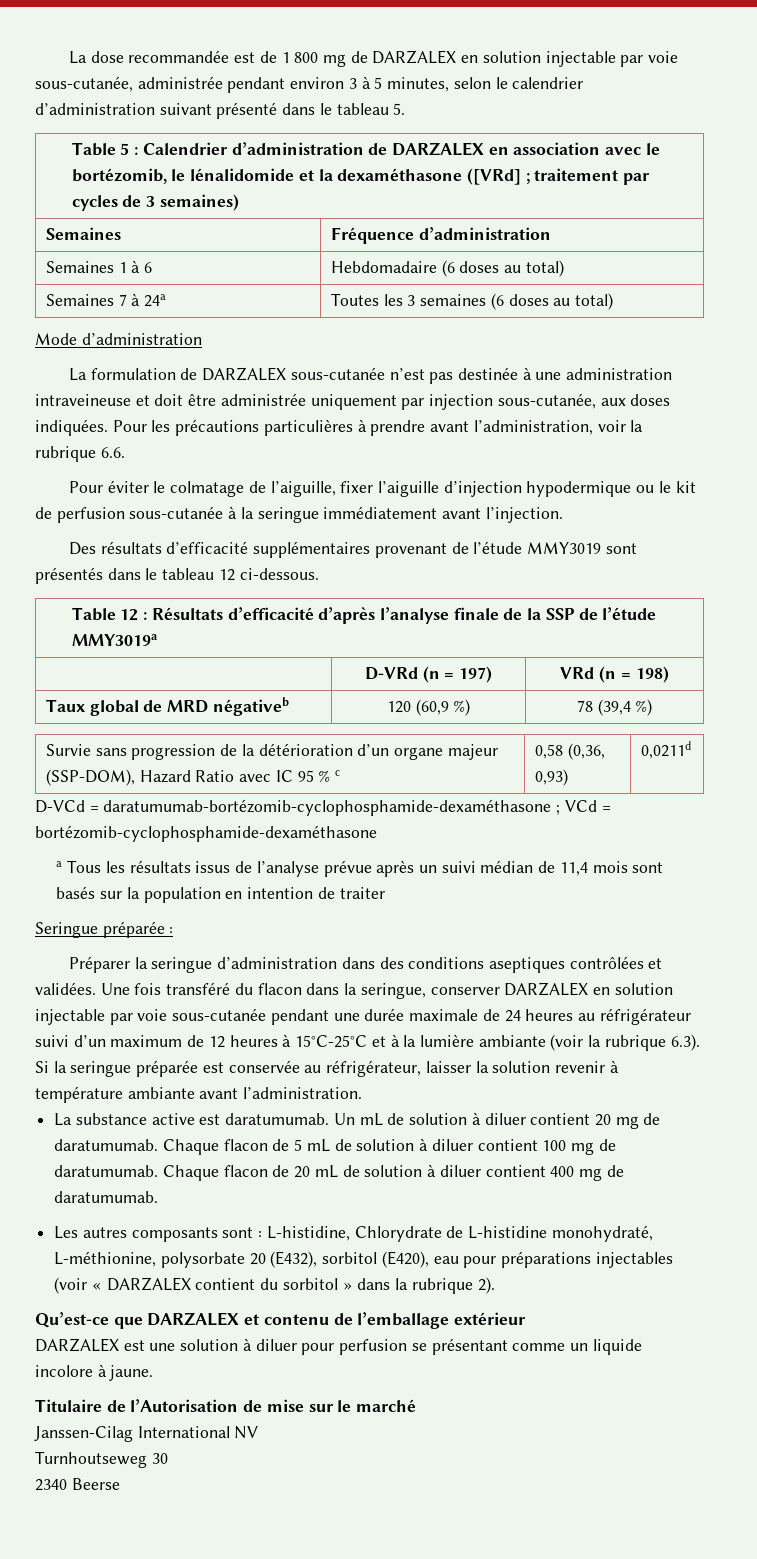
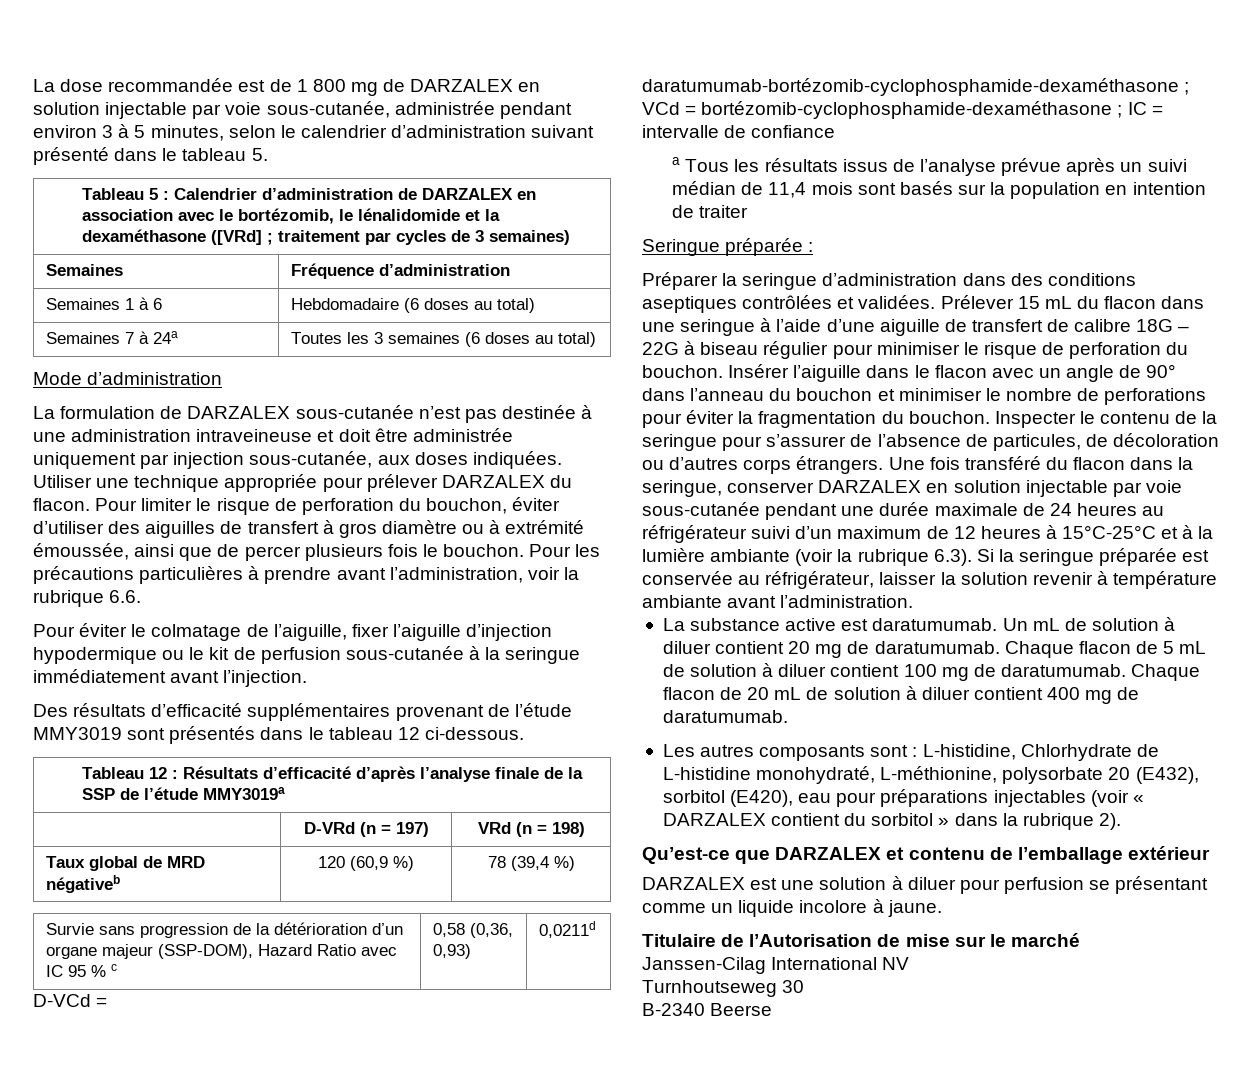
- Table 5 : Calendrier d’administration de DARZALEX en association avec le bortézomib, le lénalidomide et la dexaméthasone ([VRd] ; traitement par cycles de 3 semaines)
+ Tableau 5 : Calendrier d’administration de DARZALEX en association avec le bortézomib, le lénalidomide et la dexaméthasone ([VRd] ; traitement par cycles de 3 semaines)
+ Utiliser une technique appropriée pour prélever DARZALEX du flacon. Pour limiter le risque de perforation du bouchon, éviter d’utiliser des aiguilles de transfert à gros diamètre ou à extrémité émoussée, ainsi que de percer plusieurs fois le bouchon.
- Table 12 : Résultats d’efficacité d’après l’analyse finale de la SSP de l’étude MMY3019a
+ Tableau 12 : Résultats d’efficacité d’après l’analyse finale de la SSP de l’étude MMY3019a
- D-VCd = daratumumab-bortézomib-cyclophosphamide-dexaméthasone ; VCd = bortézomib-cyclophosphamide-dexaméthasone
+ D-VCd = daratumumab-bortézomib-cyclophosphamide-dexaméthasone ; VCd = bortézomib-cyclophosphamide-dexaméthasone ; IC = intervalle de confiance
+ Prélever 15 mL du flacon dans une seringue à l’aide d’une aiguille de transfert de calibre 18G – 22G à biseau régulier pour minimiser le risque de perforation du bouchon. Insérer l’aiguille dans le flacon avec un angle de 90° dans l’anneau du bouchon et minimiser le nombre de perforations pour éviter la fragmentation du bouchon. Inspecter le contenu de la seringue pour s’assurer de l’absence de particules, de décoloration ou d’autres corps étrangers.
- Les autres composants sont : L-histidine, Chlorydrate de L-histidine monohydraté, L-méthionine, polysorbate 20 (E432), sorbitol (E420), eau pour préparations injectables (voir « DARZALEX contient du sorbitol » dans la rubrique 2).
+ Les autres composants sont : L-histidine, Chlorhydrate de L-histidine monohydraté, L-méthionine, polysorbate 20 (E432), sorbitol (E420), eau pour préparations injectables (voir « DARZALEX contient du sorbitol » dans la rubrique 2).
- 2340 Beerse
+ B-2340 Beerse

